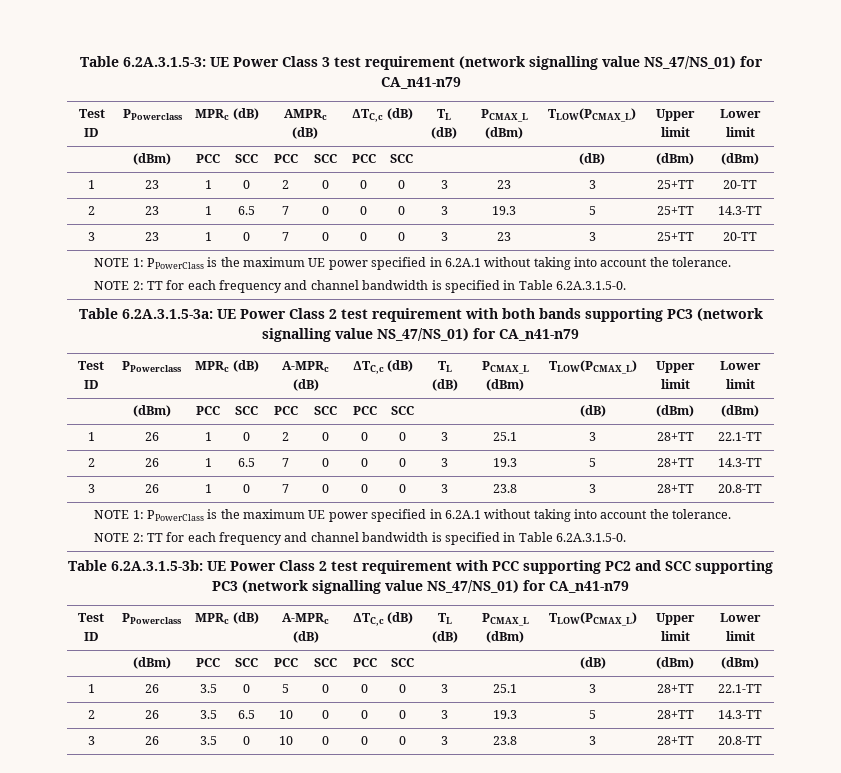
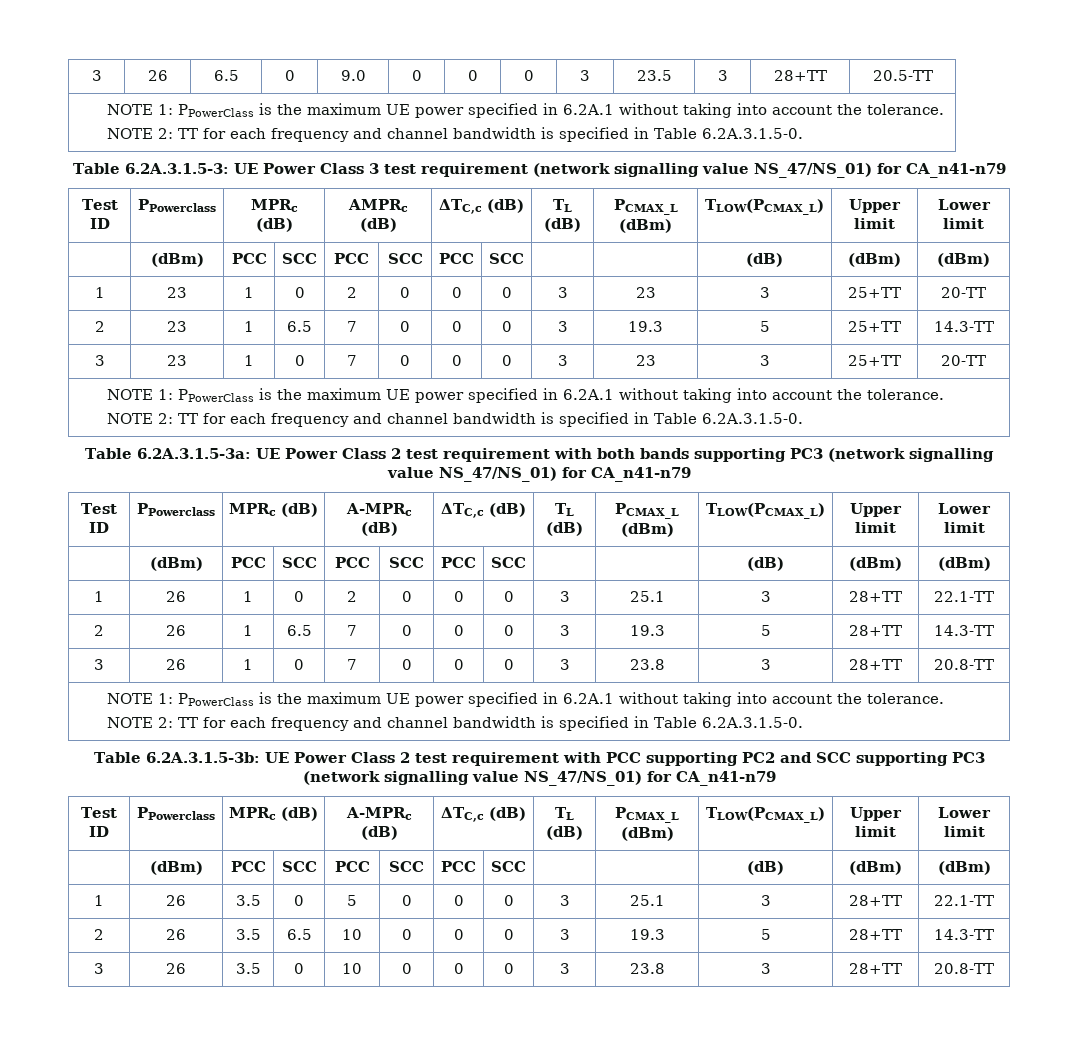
+ 3 | 26 | 6.5 | 0 | 9.0 | 0 | 0 | 0 | 3 | 23.5 | 3 | 28+TT | 20.5-TT
+ NOTE 1: PPowerClass is the maximum UE power specified in 6.2A.1 without taking into account the tolerance.
+ NOTE 2: TT for each frequency and channel bandwidth is specified in Table 6.2A.3.1.5-0.

